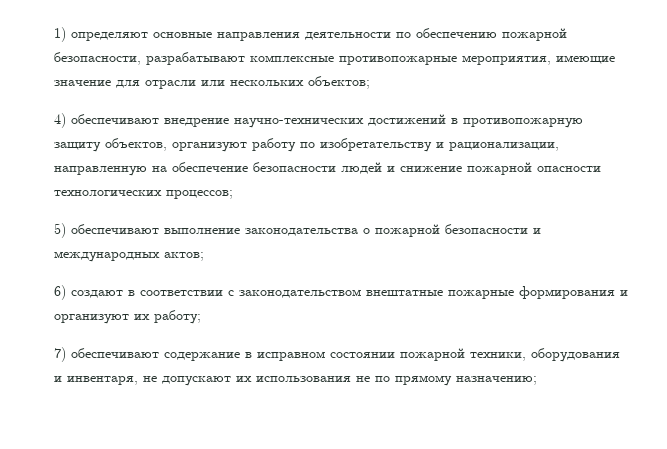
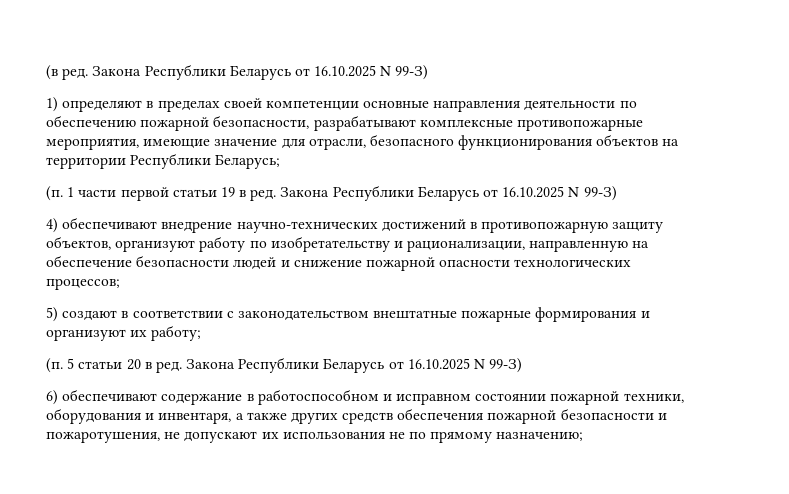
- 1) определяют основные направления деятельности по обеспечению пожарной безопасности, разрабатывают комплексные противопожарные мероприятия, имеющие значение для отрасли или нескольких объектов;
+ (в ред. Закона Республики Беларусь от 16.10.2025 N 99-З)
+ 1) определяют в пределах своей компетенции основные направления деятельности по обеспечению пожарной безопасности, разрабатывают комплексные противопожарные мероприятия, имеющие значение для отрасли, безопасного функционирования объектов на территории Республики Беларусь;
+ (п. 1 части первой статьи 19 в ред. Закона Республики Беларусь от 16.10.2025 N 99-З)
- 5) обеспечивают выполнение законодательства о пожарной безопасности и международных актов;
- 6) создают в соответствии с законодательством внештатные пожарные формирования и организуют их работу;
+ 5) создают в соответствии с законодательством внештатные пожарные формирования и организуют их работу;
- 7) обеспечивают содержание в исправном состоянии пожарной техники, оборудования и инвентаря, не допускают их использования не по прямому назначению;
+ (п. 5 статьи 20 в ред. Закона Республики Беларусь от 16.10.2025 N 99-З)
+ 6) обеспечивают содержание в работоспособном и исправном состоянии пожарной техники, оборудования и инвентаря, а также других средств обеспечения пожарной безопасности и пожаротушения, не допускают их использования не по прямому назначению;

